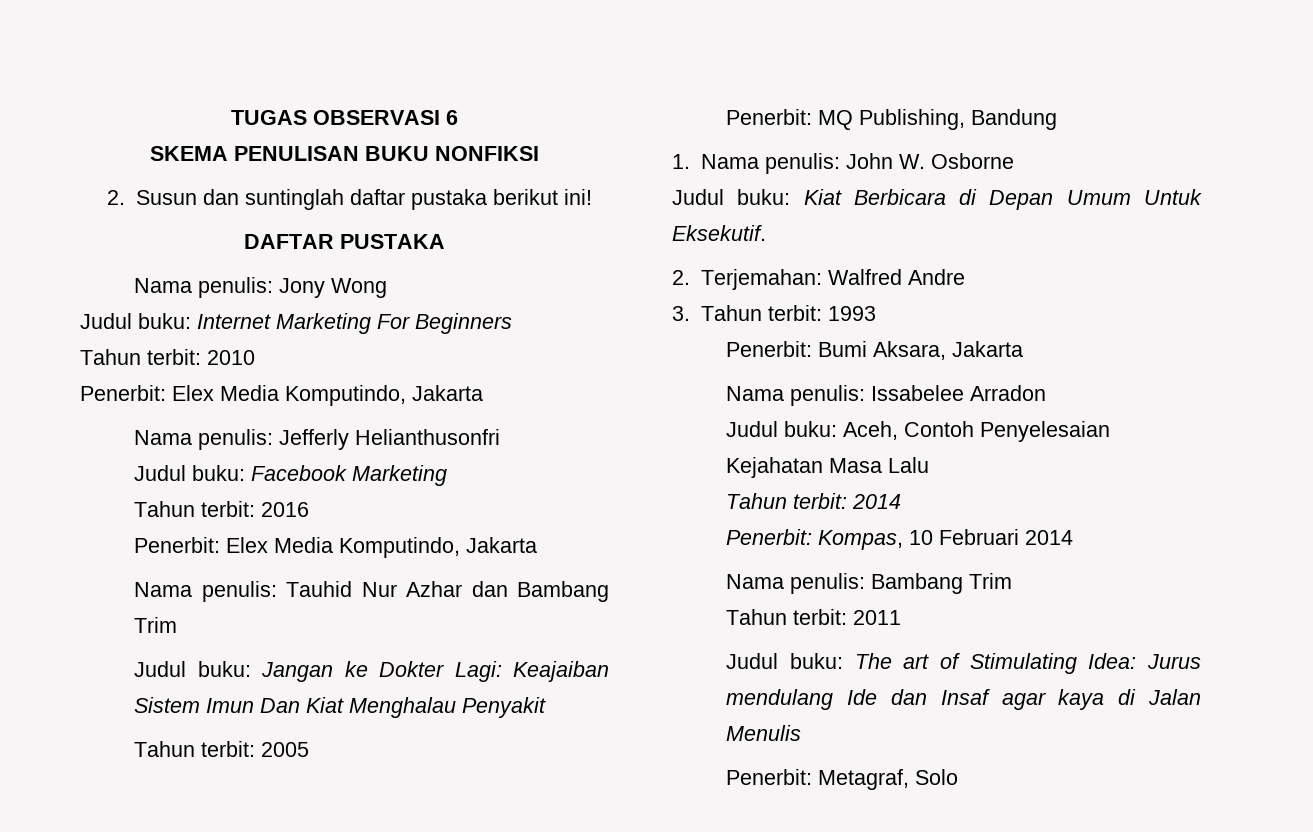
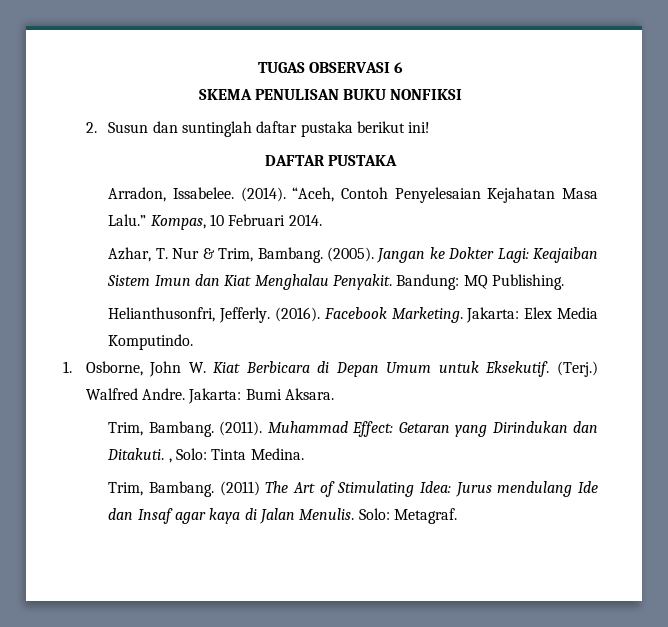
- Nama penulis: Jony Wong
- Judul buku: Internet Marketing For Beginners
- Tahun terbit: 2010
- Penerbit: Elex Media Komputindo, Jakarta
- Nama penulis: Jefferly Helianthusonfri
- Judul buku: Facebook Marketing
- Tahun terbit: 2016
- Penerbit: Elex Media Komputindo, Jakarta
- Nama penulis: Tauhid Nur Azhar dan Bambang Trim
- Judul buku: Jangan ke Dokter Lagi: Keajaiban Sistem Imun Dan Kiat Menghalau Penyakit
- Tahun terbit: 2005
- Penerbit: MQ Publishing, Bandung
- 1. Nama penulis: John W. Osborne
- Judul buku: Kiat Berbicara di Depan Umum Untuk Eksekutif.
- 2. Terjemahan: Walfred Andre
- 3. Tahun terbit: 1993
- Penerbit: Bumi Aksara, Jakarta
- Nama penulis: Issabelee Arradon
- Judul buku: Aceh, Contoh Penyelesaian Kejahatan Masa Lalu
- Tahun terbit: 2014
- Penerbit: Kompas, 10 Februari 2014
- Nama penulis: Bambang Trim
- Tahun terbit: 2011
- Judul buku: The art of Stimulating Idea: Jurus mendulang Ide dan Insaf agar kaya di Jalan Menulis
- Penerbit: Metagraf, Solo
+ Arradon, Issabelee. (2014). “Aceh, Contoh Penyelesaian Kejahatan Masa Lalu.” Kompas, 10 Februari 2014.
+ Azhar, T. Nur & Trim, Bambang. (2005). Jangan ke Dokter Lagi: Keajaiban Sistem Imun dan Kiat Menghalau Penyakit. Bandung: MQ Publishing.
+ Helianthusonfri, Jefferly. (2016). Facebook Marketing. Jakarta: Elex Media Komputindo.
+ 1. Osborne, John W. Kiat Berbicara di Depan Umum untuk Eksekutif. (Terj.) Walfred Andre. Jakarta: Bumi Aksara.
+ Trim, Bambang. (2011). Muhammad Effect: Getaran yang Dirindukan dan Ditakuti. , Solo: Tinta Medina.
+ Trim, Bambang. (2011) The Art of Stimulating Idea: Jurus mendulang Ide dan Insaf agar kaya di Jalan Menulis. Solo: Metagraf.

